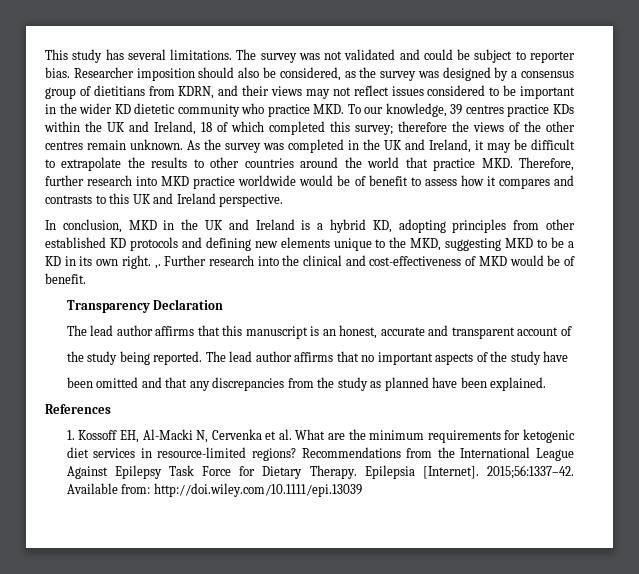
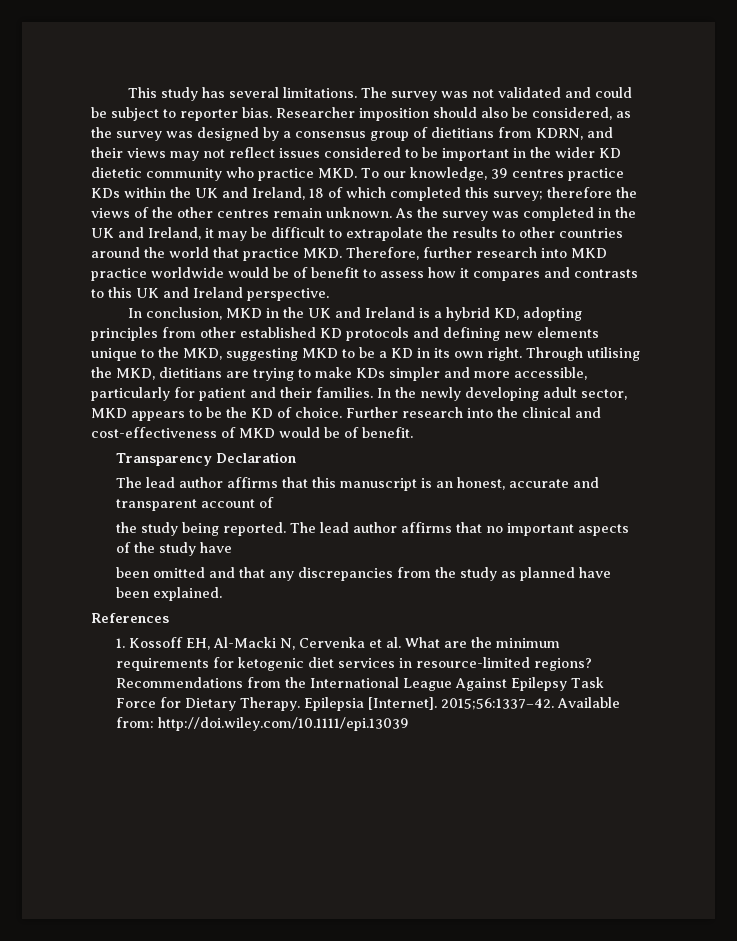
- In conclusion, MKD in the UK and Ireland is a hybrid KD, adopting principles from other established KD protocols and defining new elements unique to the MKD, suggesting MKD to be a KD in its own right. ,.
+ In conclusion, MKD in the UK and Ireland is a hybrid KD, adopting principles from other established KD protocols and defining new elements unique to the MKD, suggesting MKD to be a KD in its own right. Through utilising the MKD, dietitians are trying to make KDs simpler and more accessible, particularly for patient and their families. In the newly developing adult sector, MKD appears to be the KD of choice.

